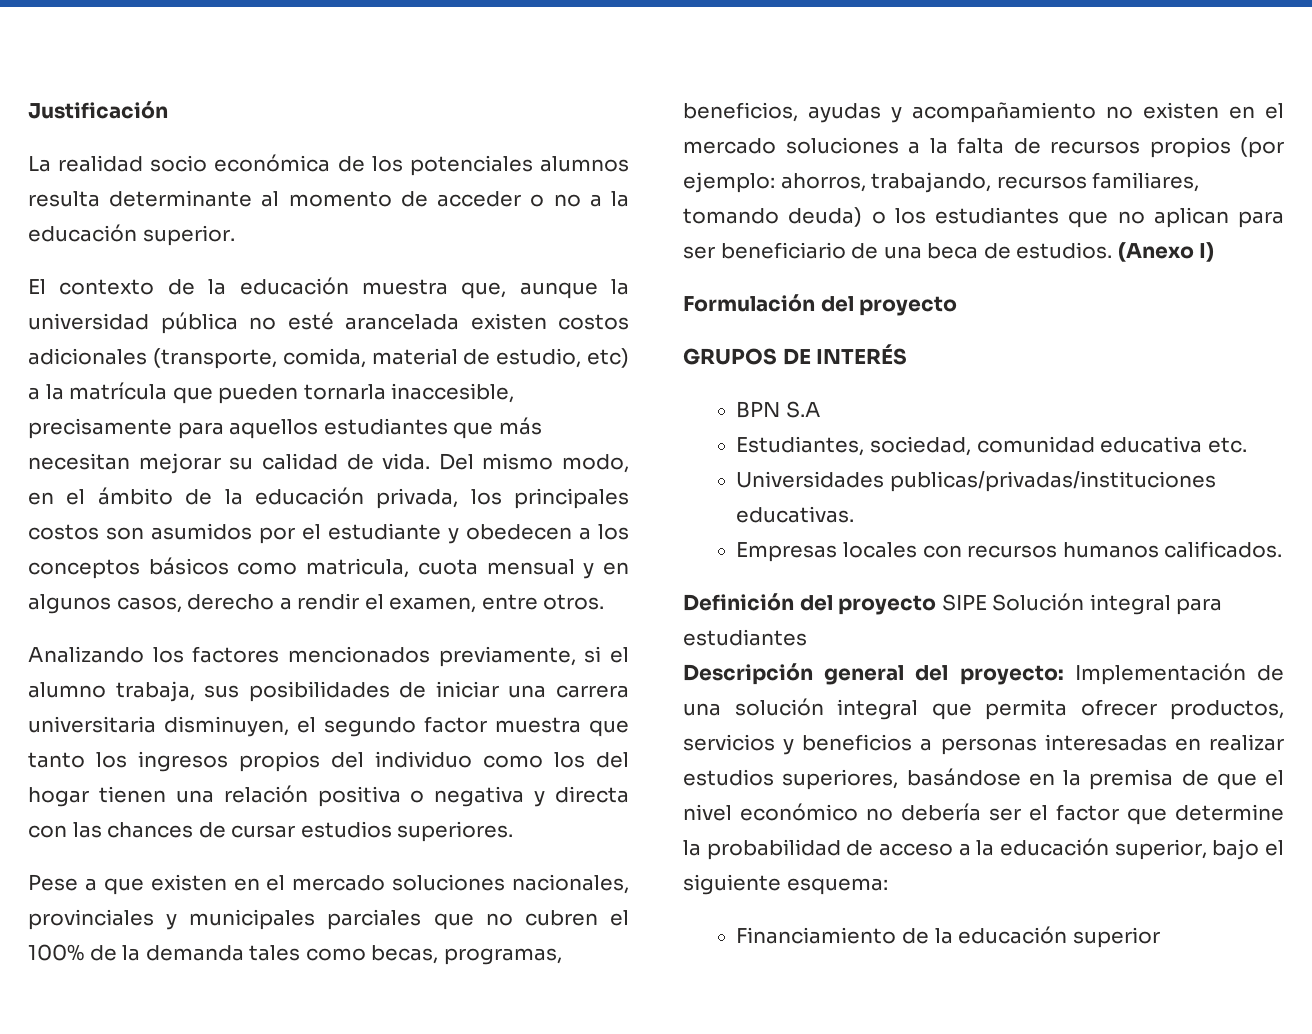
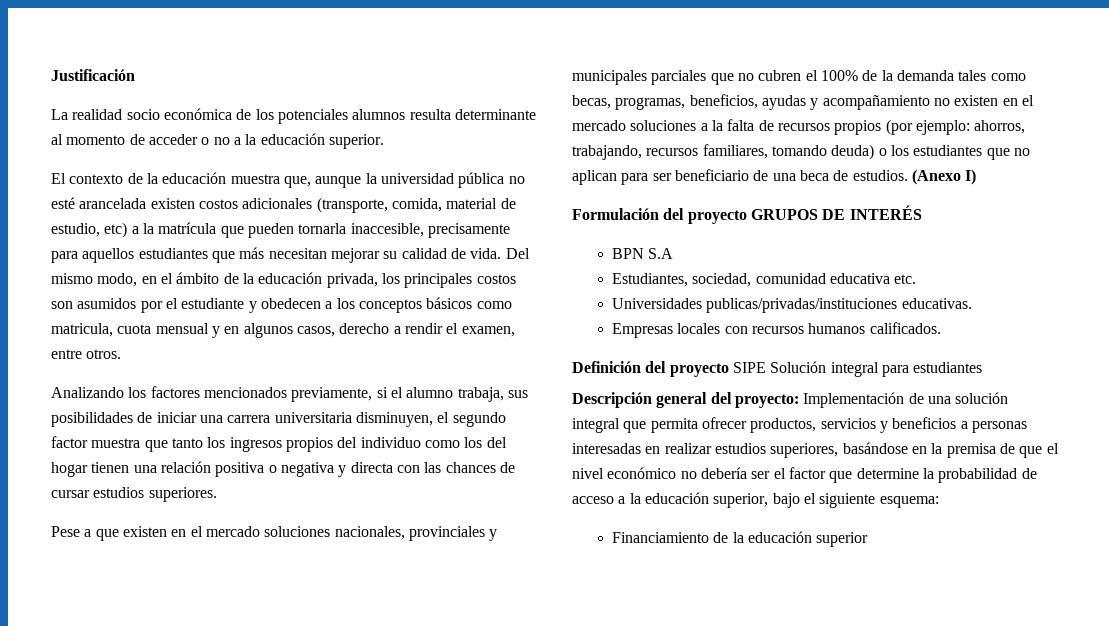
- Formulación del proyecto
- GRUPOS DE INTERÉS
+ Formulación del proyecto GRUPOS DE INTERÉS

